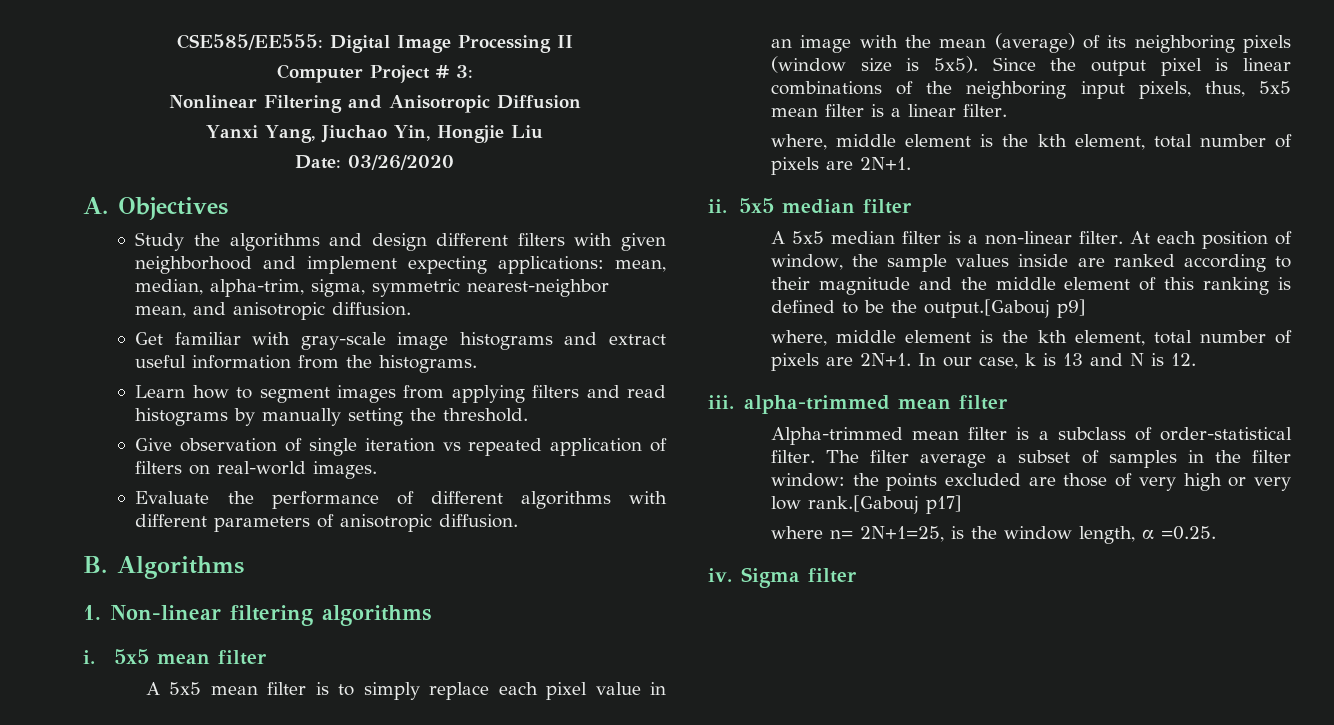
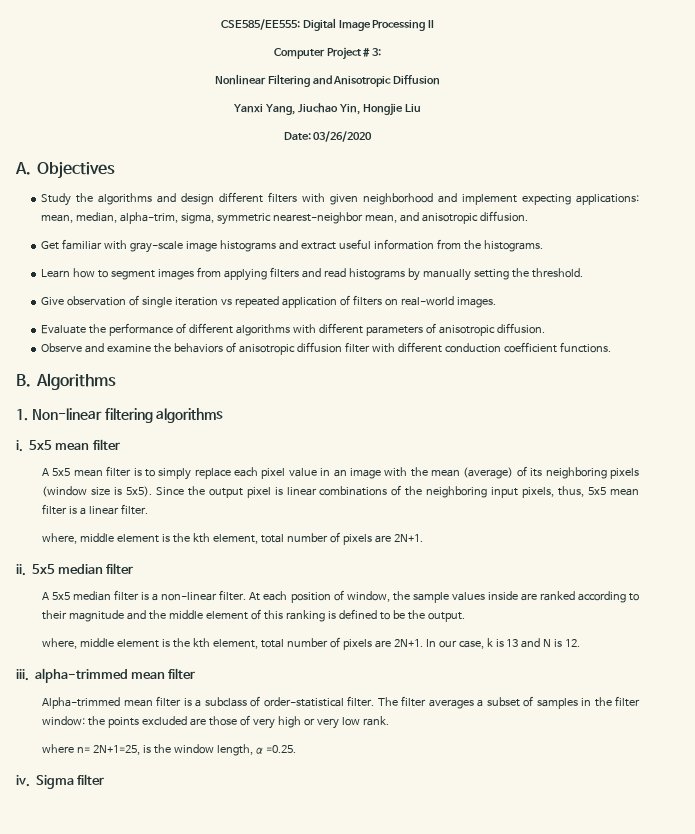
+ Observe and examine the behaviors of anisotropic diffusion filter with different conduction coefficient functions.
- At each position of window, the sample values inside are ranked according to their magnitude and the middle element of this ranking is defined to be the output.[Gabouj p9]
+ At each position of window, the sample values inside are ranked according to their magnitude and the middle element of this ranking is defined to be the output.
- The filter average a subset of samples in the filter window: the points excluded are those of very high or very low rank.[Gabouj p17]
+ The filter averages a subset of samples in the filter window: the points excluded are those of very high or very low rank.

